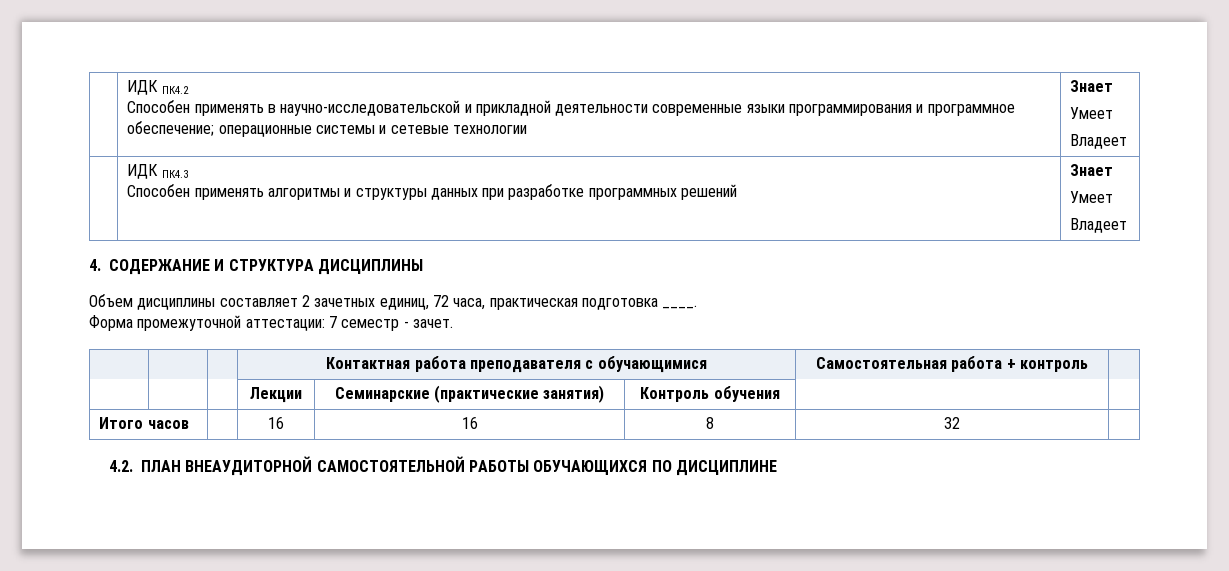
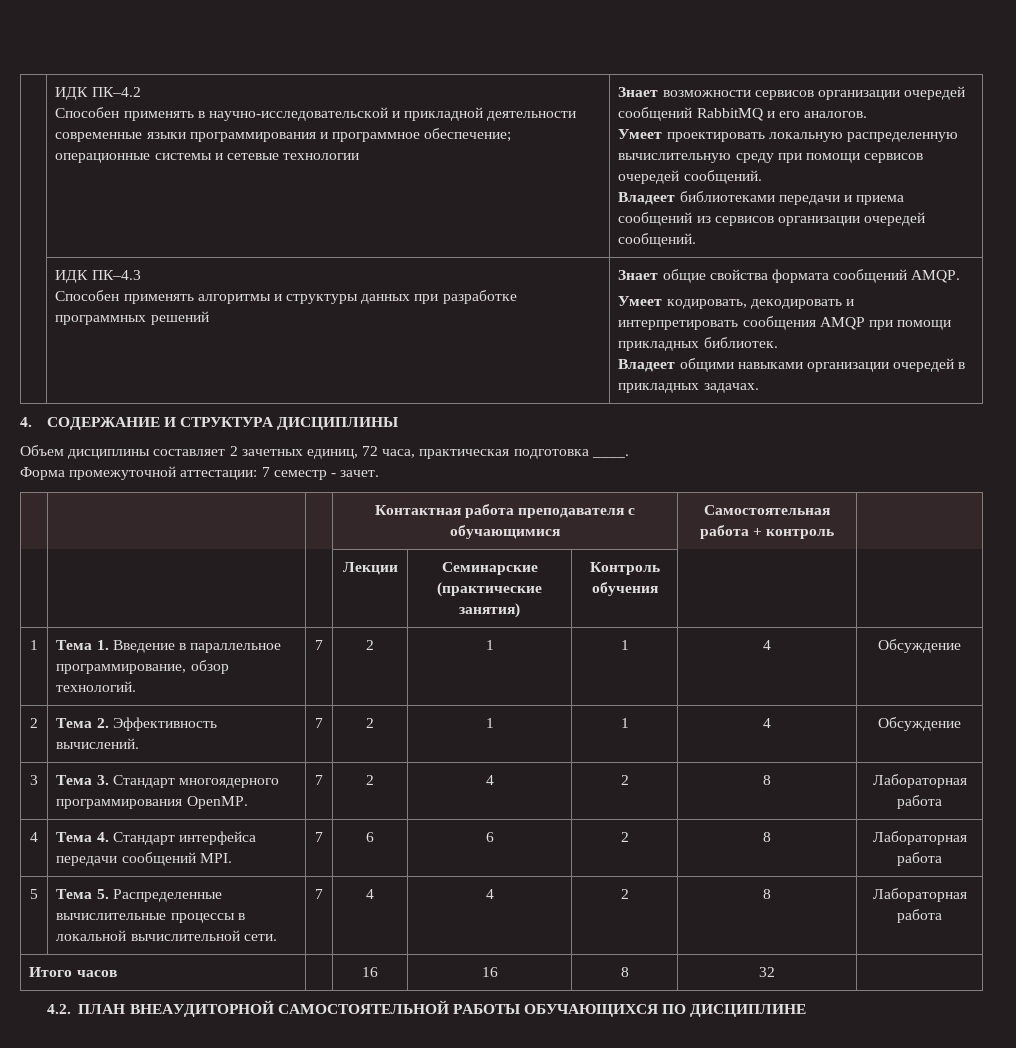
- ИДК ПК4.2
+ ИДК ПК–4.2
- Способен применять в научно-исследовательской и прикладной деятельности современные языки программирования и программное обеспечение; операционные системы и сетевые технологии | Знает
- Умеет
- Владеет
- | ИДК ПК4.3
- Способен применять алгоритмы и структуры данных при разработке программных решений | Знает
- Умеет
- Владеет
+ Способен применять в научно-исследовательской и прикладной деятельности современные языки программирования и программное обеспечение; операционные системы и сетевые технологии | Знает возможности сервисов организации очередей сообщений RabbitMQ и его аналогов.
+ Умеет проектировать локальную распределенную вычислительную среду при помощи сервисов очередей сообщений.
+ Владеет библиотеками передачи и приема сообщений из сервисов организации очередей сообщений.
+ | ИДК ПК–4.3
+ Способен применять алгоритмы и структуры данных при разработке программных решений | Знает общие свойства формата сообщений AMQP.
+ Умеет кодировать, декодировать и интерпретировать сообщения AMQP при помощи прикладных библиотек.
+ Владеет общими навыками организации очередей в прикладных задачах.
+ 1 | Тема 1. Введение в параллельное программирование, обзор технологий. | 7 | 2 | 1 | 1 | 4 | Обсуждение
+ 2 | Тема 2. Эффективность вычислений. | 7 | 2 | 1 | 1 | 4 | Обсуждение
+ 3 | Тема 3. Стандарт многоядерного программирования OpenMP. | 7 | 2 | 4 | 2 | 8 | Лабораторная работа
+ 4 | Тема 4. Стандарт интерфейса передачи сообщений MPI. | 7 | 6 | 6 | 2 | 8 | Лабораторная работа
+ 5 | Тема 5. Распределенные вычислительные процессы в локальной вычислительной сети. | 7 | 4 | 4 | 2 | 8 | Лабораторная работа

